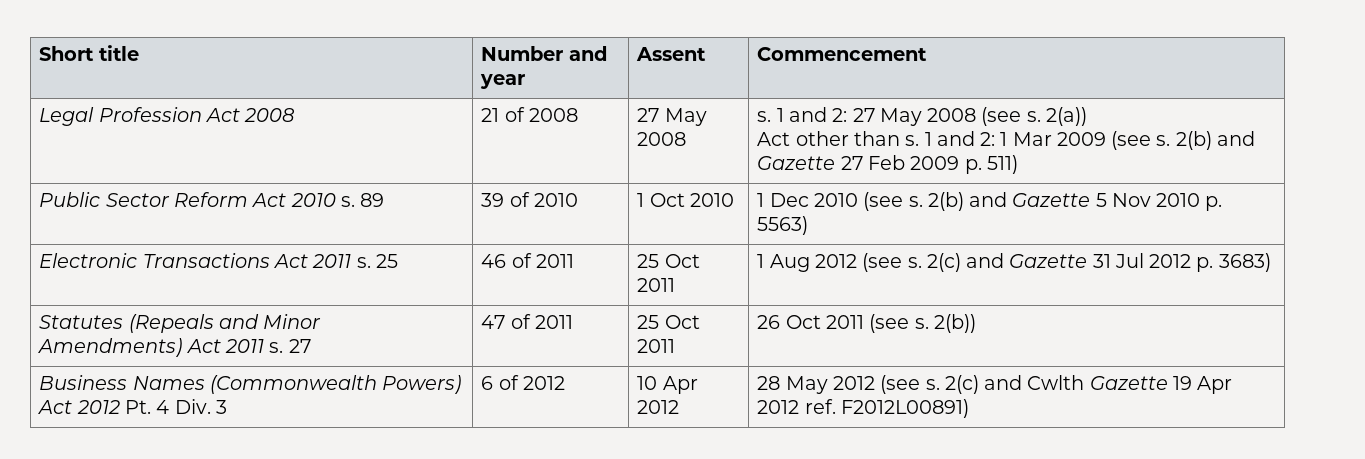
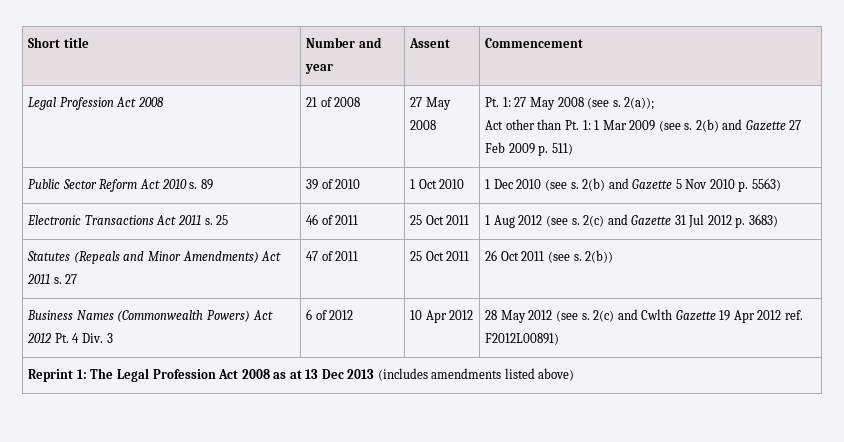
- Legal Profession Act 2008 | 21 of 2008 | 27 May 2008 | s. 1 and 2: 27 May 2008 (see s. 2(a))
- Act other than s. 1 and 2: 1 Mar 2009 (see s. 2(b) and Gazette 27 Feb 2009 p. 511)
+ Legal Profession Act 2008 | 21 of 2008 | 27 May 2008 | Pt. 1: 27 May 2008 (see s. 2(a));
+ Act other than Pt. 1: 1 Mar 2009 (see s. 2(b) and Gazette 27 Feb 2009 p. 511)
+ Reprint 1: The Legal Profession Act 2008 as at 13 Dec 2013 (includes amendments listed above)

